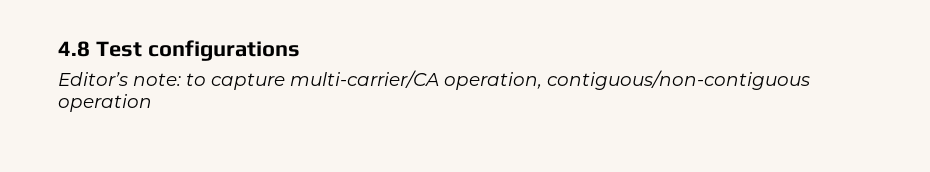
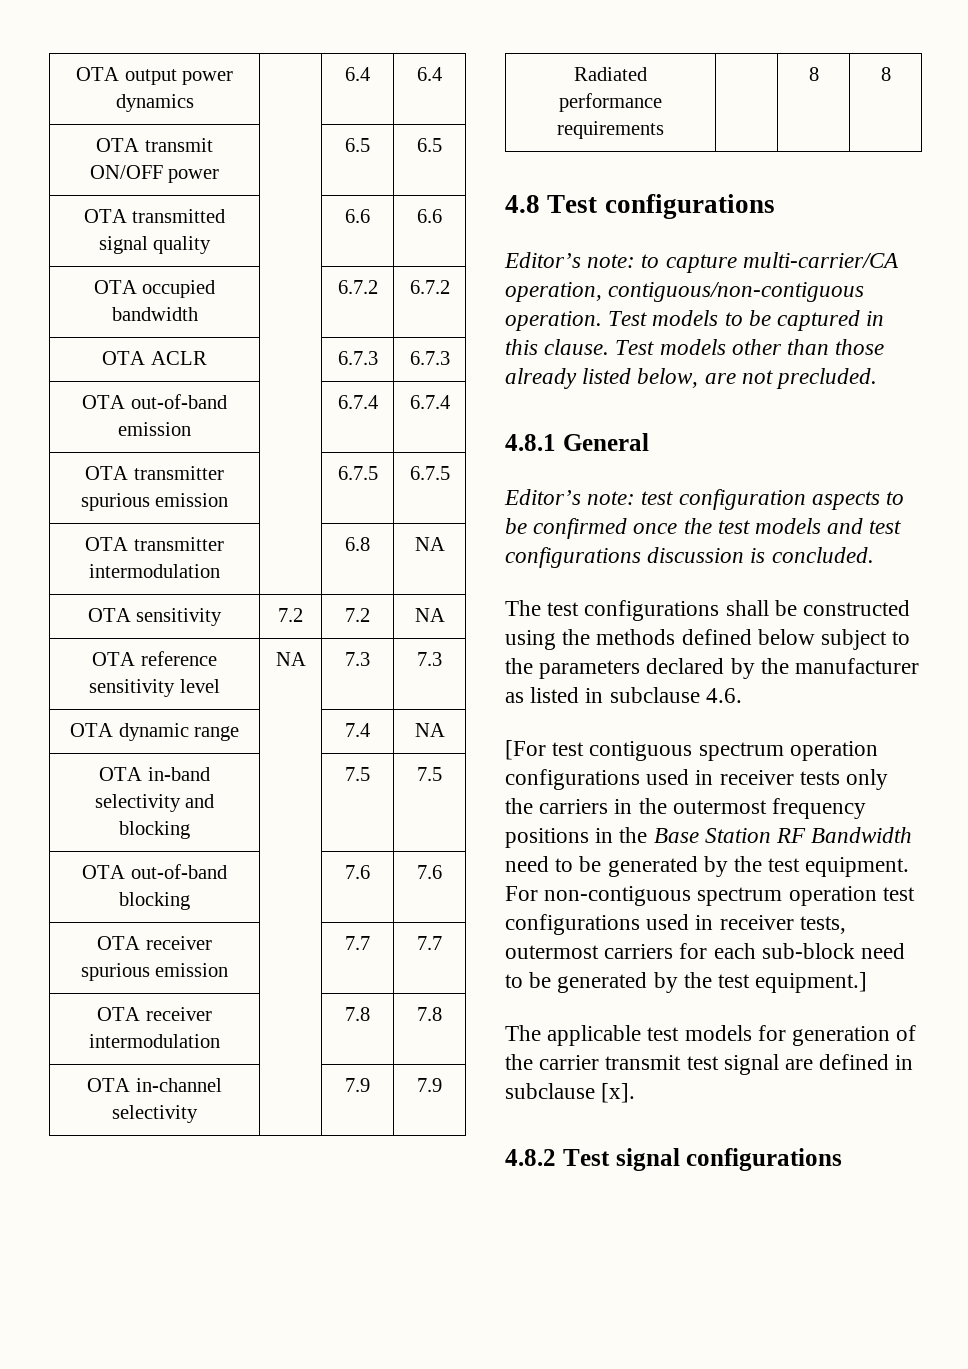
+ OTA output power dynamics | | 6.4 | 6.4
+ OTA transmit ON/OFF power | | 6.5 | 6.5
+ OTA transmitted signal quality | | 6.6 | 6.6
+ OTA occupied bandwidth | | 6.7.2 | 6.7.2
+ OTA ACLR | | 6.7.3 | 6.7.3
+ OTA out-of-band emission | | 6.7.4 | 6.7.4
+ OTA transmitter spurious emission | | 6.7.5 | 6.7.5
+ OTA transmitter intermodulation | | 6.8 | NA
+ OTA sensitivity | 7.2 | 7.2 | NA
+ OTA reference sensitivity level | NA | 7.3 | 7.3
+ OTA dynamic range | | 7.4 | NA
+ OTA in-band selectivity and blocking | | 7.5 | 7.5
+ OTA out-of-band blocking | | 7.6 | 7.6
+ OTA receiver spurious emission | | 7.7 | 7.7
+ OTA receiver intermodulation | | 7.8 | 7.8
+ OTA in-channel selectivity | | 7.9 | 7.9
+ Radiated performance requirements | | 8 | 8
- Editor’s note: to capture multi-carrier/CA operation, contiguous/non-contiguous operation
+ Editor’s note: to capture multi-carrier/CA operation, contiguous/non-contiguous operation. Test models to be captured in this clause. Test models other than those already listed below, are not precluded.
+ 4.8.1 General
+ Editor’s note: test configuration aspects to be confirmed once the test models and test configurations discussion is concluded.
+ The test configurations shall be constructed using the methods defined below subject to the parameters declared by the manufacturer as listed in subclause 4.6.
+ [For test contiguous spectrum operation configurations used in receiver tests only the carriers in the outermost frequency positions in the Base Station RF Bandwidth need to be generated by the test equipment. For non-contiguous spectrum operation test configurations used in receiver tests, outermost carriers for each sub-block need to be generated by the test equipment.]
+ The applicable test models for generation of the carrier transmit test signal are defined in subclause [x].
+ 4.8.2 Test signal configurations

